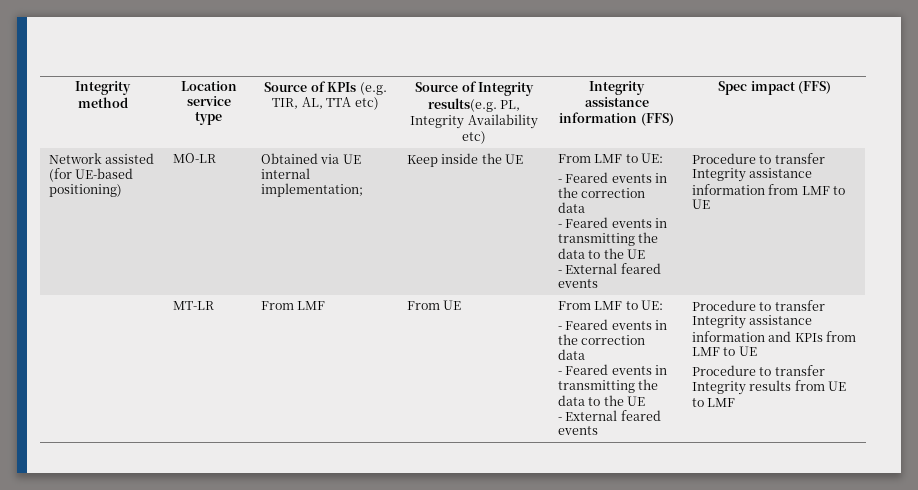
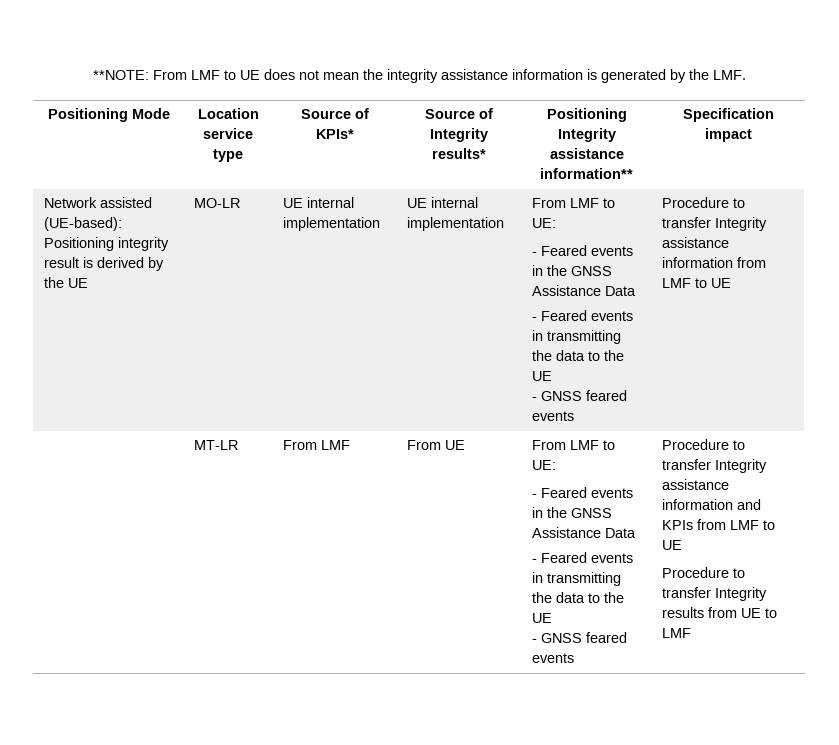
- Integrity method | Location service type | Source of KPIs (e.g. TIR, AL, TTA etc) | Source of Integrity results(e.g. PL, Integrity Availability etc) | Integrity assistance information (FFS) | Spec impact (FFS)
+ **NOTE: From LMF to UE does not mean the integrity assistance information is generated by the LMF.
+ Positioning Mode | Location service type | Source of KPIs* | Source of Integrity results* | Positioning Integrity assistance information** | Specification impact
- Network assisted (for UE-based positioning) | MO-LR | Obtained via UE internal implementation; | Keep inside the UE | From LMF to UE:
- - Feared events in the correction data
+ Network assisted (UE-based): Positioning integrity result is derived by the UE | MO-LR | UE internal implementation | UE internal implementation | From LMF to UE:
+ - Feared events in the GNSS Assistance Data
  - Feared events in transmitting the data to the UE
- - External feared events
+ - GNSS feared events
  From UE | From LMF to UE:
- - Feared events in the correction data
+ - Feared events in the GNSS Assistance Data
  - Feared events in transmitting the data to the UE
- - External feared events
+ - GNSS feared events

